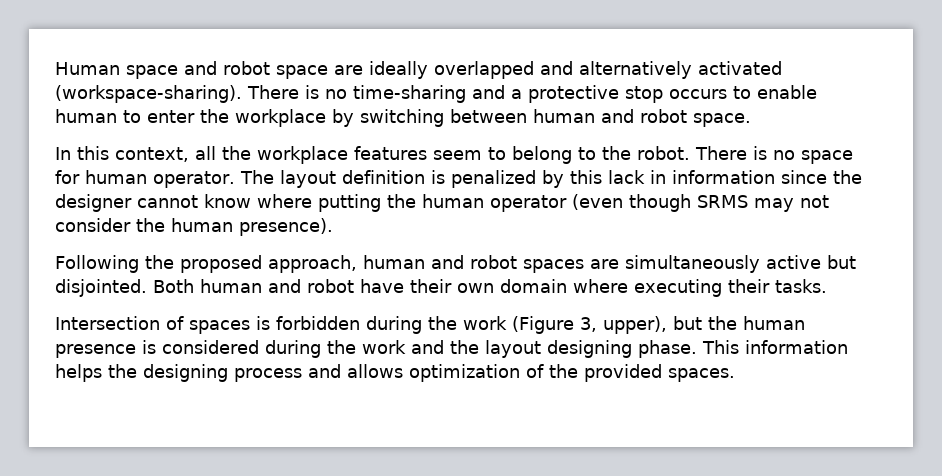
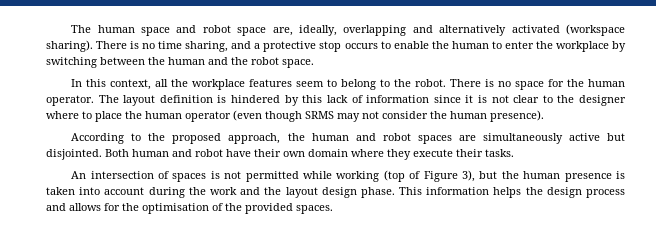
- Human space and robot space are ideally overlapped and alternatively activated (workspace-sharing). There is no time-sharing and a protective stop occurs to enable human to enter the workplace by switching between human and robot space.
+ The human space and robot space are, ideally, overlapping and alternatively activated (workspace sharing). There is no time sharing, and a protective stop occurs to enable the human to enter the workplace by switching between the human and the robot space.
- There is no space for human operator.
+ There is no space for the human operator.
- The layout definition is penalized by this lack in information since the designer cannot know where putting the human operator (even though SRMS may not consider the human presence).
+ The layout definition is hindered by this lack of information since it is not clear to the designer where to place the human operator (even though SRMS may not consider the human presence).
- Following the proposed approach, human and robot spaces are simultaneously active but disjointed.
+ According to the proposed approach, the human and robot spaces are simultaneously active but disjointed.
- Both human and robot have their own domain where executing their tasks.
+ Both human and robot have their own domain where they execute their tasks.
- Intersection of spaces is forbidden during the work (Figure 3, upper), but the human presence is considered during the work and the layout designing phase.
+ An intersection of spaces is not permitted while working (top of Figure 3), but the human presence is taken into account during the work and the layout design phase.
- This information helps the designing process and allows optimization of the provided spaces.
+ This information helps the design process and allows for the optimisation of the provided spaces.

